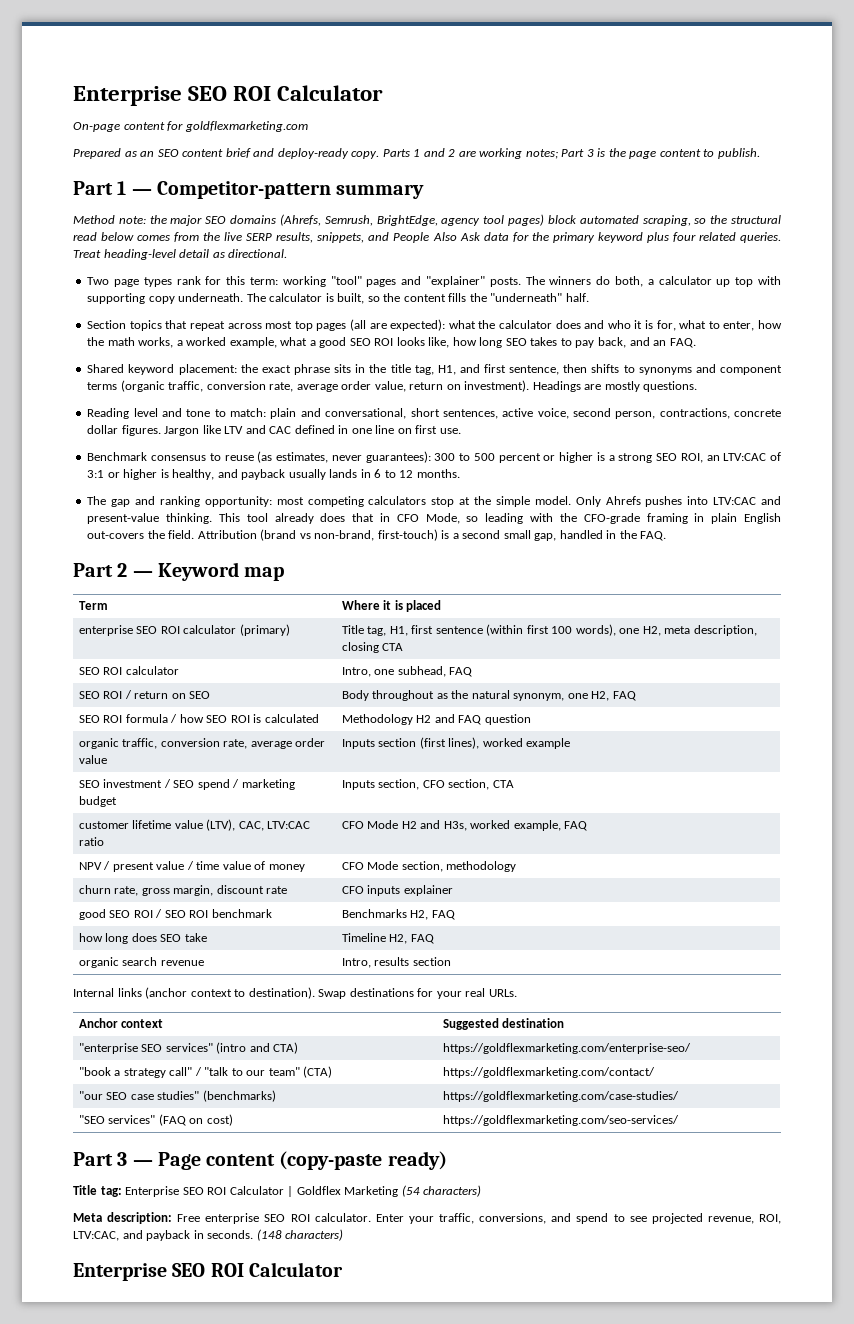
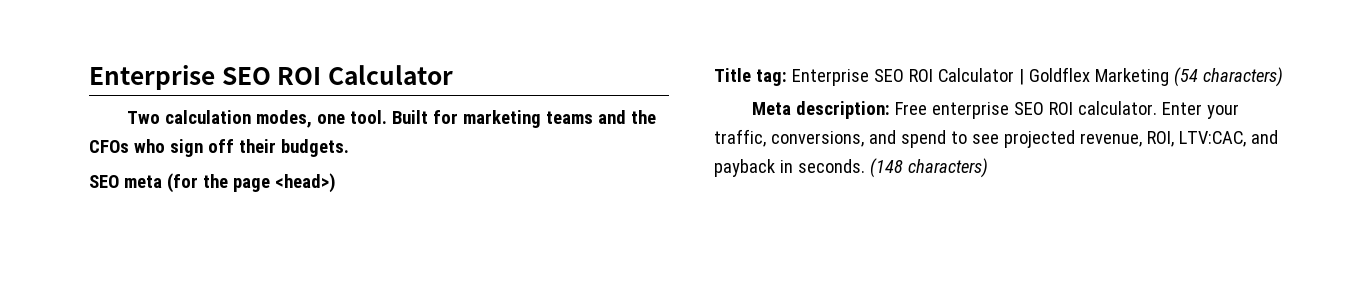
- On-page content for goldflexmarketing.com
- Prepared as an SEO content brief and deploy-ready copy. Parts 1 and 2 are working notes; Part 3 is the page content to publish.
- Part 1 — Competitor-pattern summary
- Method note: the major SEO domains (Ahrefs, Semrush, BrightEdge, agency tool pages) block automated scraping, so the structural read below comes from the live SERP results, snippets, and People Also Ask data for the primary keyword plus four related queries. Treat heading-level detail as directional.
- Two page types rank for this term: working "tool" pages and "explainer" posts. The winners do both, a calculator up top with supporting copy underneath. The calculator is built, so the content fills the "underneath" half.
- Section topics that repeat across most top pages (all are expected): what the calculator does and who it is for, what to enter, how the math works, a worked example, what a good SEO ROI looks like, how long SEO takes to pay back, and an FAQ.
- Shared keyword placement: the exact phrase sits in the title tag, H1, and first sentence, then shifts to synonyms and component terms (organic traffic, conversion rate, average order value, return on investment). Headings are mostly questions.
- Reading level and tone to match: plain and conversational, short sentences, active voice, second person, contractions, concrete dollar figures. Jargon like LTV and CAC defined in one line on first use.
- Benchmark consensus to reuse (as estimates, never guarantees): 300 to 500 percent or higher is a strong SEO ROI, an LTV:CAC of 3:1 or higher is healthy, and payback usually lands in 6 to 12 months.
- The gap and ranking opportunity: most competing calculators stop at the simple model. Only Ahrefs pushes into LTV:CAC and present-value thinking. This tool already does that in CFO Mode, so leading with the CFO-grade framing in plain English out-covers the field. Attribution (brand vs non-brand, first-touch) is a second small gap, handled in the FAQ.
- Part 2 — Keyword map
- Term | Where it is placed
- enterprise SEO ROI calculator (primary) | Title tag, H1, first sentence (within first 100 words), one H2, meta description, closing CTA
- SEO ROI calculator | Intro, one subhead, FAQ
- SEO ROI / return on SEO | Body throughout as the natural synonym, one H2, FAQ
- SEO ROI formula / how SEO ROI is calculated | Methodology H2 and FAQ question
- organic traffic, conversion rate, average order value | Inputs section (first lines), worked example
- SEO investment / SEO spend / marketing budget | Inputs section, CFO section, CTA
- customer lifetime value (LTV), CAC, LTV:CAC ratio | CFO Mode H2 and H3s, worked example, FAQ
- NPV / present value / time value of money | CFO Mode section, methodology
- churn rate, gross margin, discount rate | CFO inputs explainer
- good SEO ROI / SEO ROI benchmark | Benchmarks H2, FAQ
- how long does SEO take | Timeline H2, FAQ
- organic search revenue | Intro, results section
- Internal links (anchor context to destination). Swap destinations for your real URLs.
- Anchor context | Suggested destination
- "enterprise SEO services" (intro and CTA) | https://goldflexmarketing.com/enterprise-seo/
- "book a strategy call" / "talk to our team" (CTA) | https://goldflexmarketing.com/contact/
- "our SEO case studies" (benchmarks) | https://goldflexmarketing.com/case-studies/
- "SEO services" (FAQ on cost) | https://goldflexmarketing.com/seo-services/
- Part 3 — Page content (copy-paste ready)
+ Two calculation modes, one tool. Built for marketing teams and the CFOs who sign off their budgets.
+ SEO meta (for the page <head>)
  (148 characters)
- Enterprise SEO ROI Calculator

